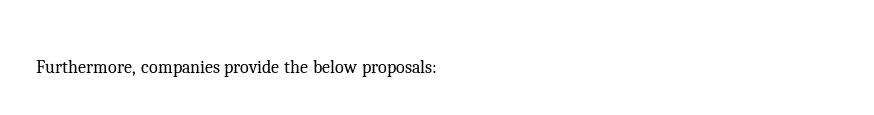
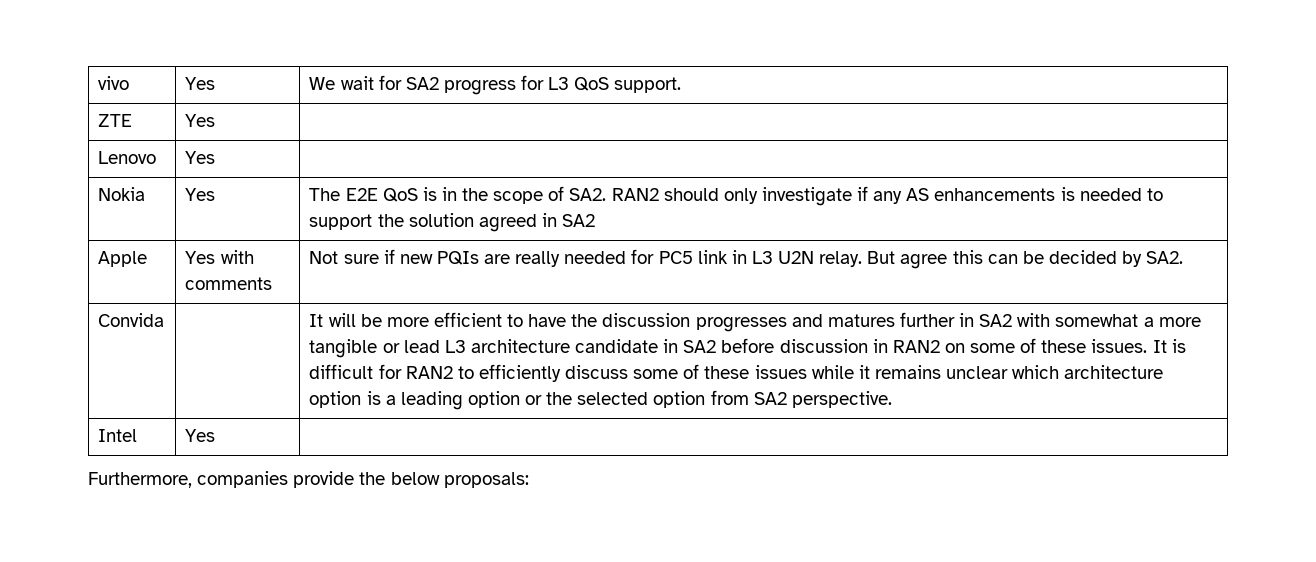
+ vivo | Yes | We wait for SA2 progress for L3 QoS support.
+ ZTE | Yes |
+ Lenovo | Yes |
+ Nokia | Yes | The E2E QoS is in the scope of SA2. RAN2 should only investigate if any AS enhancements is needed to support the solution agreed in SA2
+ Apple | Yes with comments | Not sure if new PQIs are really needed for PC5 link in L3 U2N relay. But agree this can be decided by SA2.
+ Convida | | It will be more efficient to have the discussion progresses and matures further in SA2 with somewhat a more tangible or lead L3 architecture candidate in SA2 before discussion in RAN2 on some of these issues. It is difficult for RAN2 to efficiently discuss some of these issues while it remains unclear which architecture option is a leading option or the selected option from SA2 perspective.
+ Intel | Yes |

